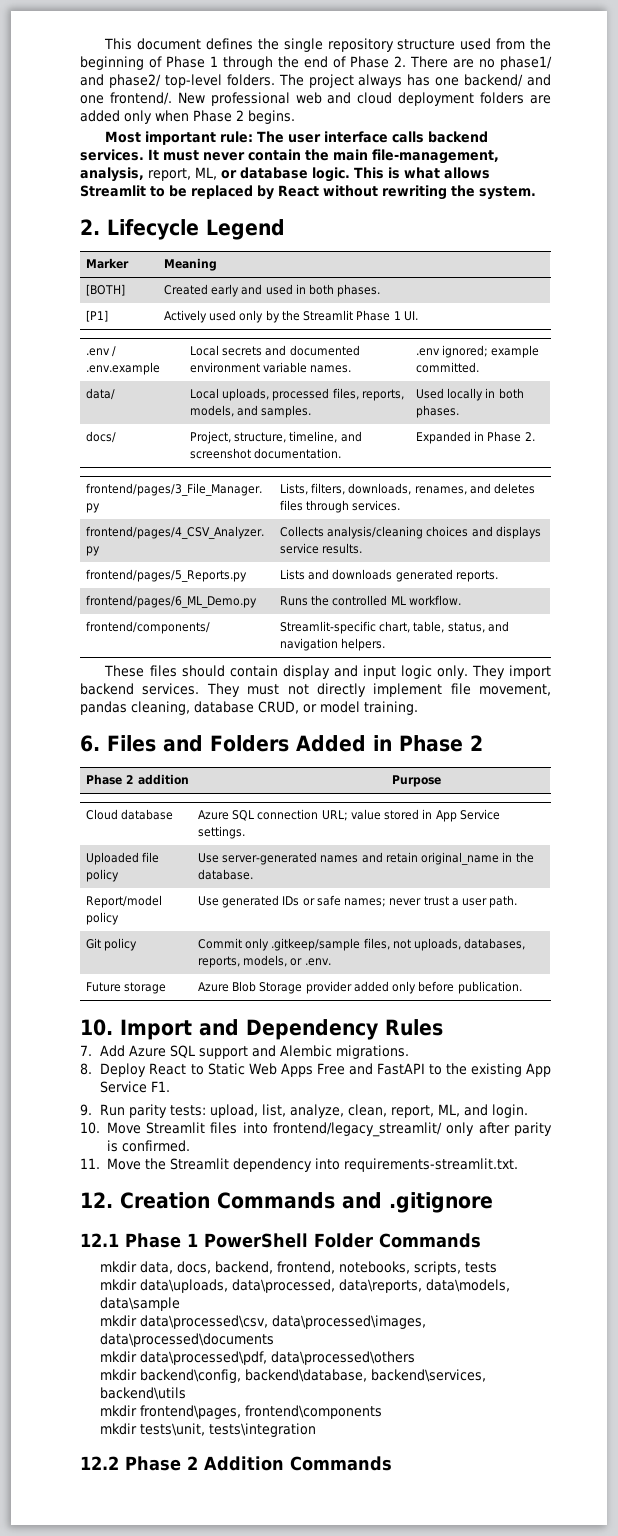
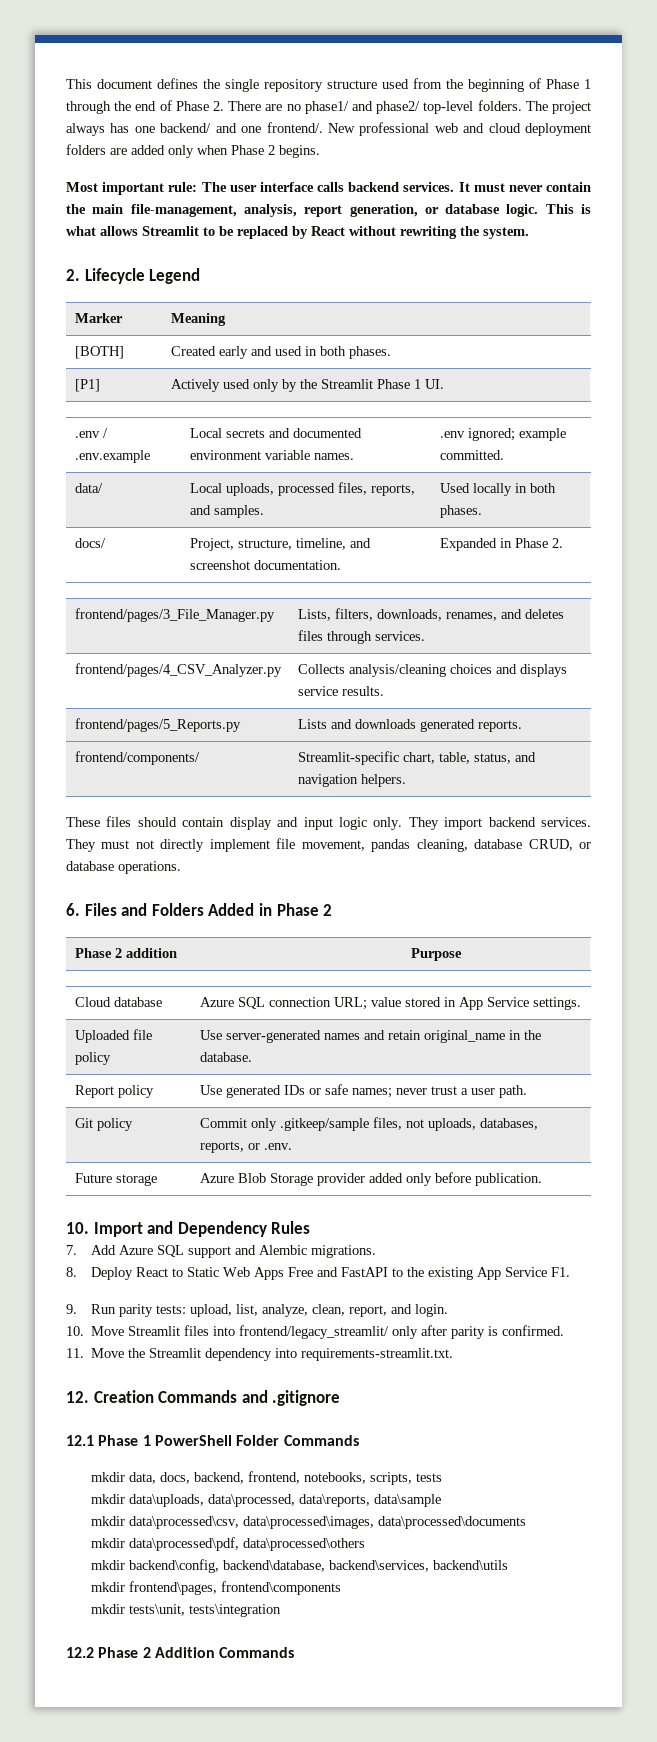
- It must never contain the main file-management, analysis, report, ML, or database logic.
+ It must never contain the main file-management, analysis, report generation, or database logic.
- data/ | Local uploads, processed files, reports, models, and samples. | Used locally in both phases.
+ data/ | Local uploads, processed files, reports, and samples. | Used locally in both phases.
- frontend/pages/6_ML_Demo.py | Runs the controlled ML workflow.
- They must not directly implement file movement, pandas cleaning, database CRUD, or model training.
+ They must not directly implement file movement, pandas cleaning, database CRUD, or database operations.
- Report/model policy | Use generated IDs or safe names; never trust a user path.
+ Report policy | Use generated IDs or safe names; never trust a user path.
- Git policy | Commit only .gitkeep/sample files, not uploads, databases, reports, models, or .env.
+ Git policy | Commit only .gitkeep/sample files, not uploads, databases, reports, or .env.
- 9. Run parity tests: upload, list, analyze, clean, report, ML, and login.
+ 9. Run parity tests: upload, list, analyze, clean, report, and login.
- mkdir data\uploads, data\processed, data\reports, data\models, data\sample
+ mkdir data\uploads, data\processed, data\reports, data\sample

